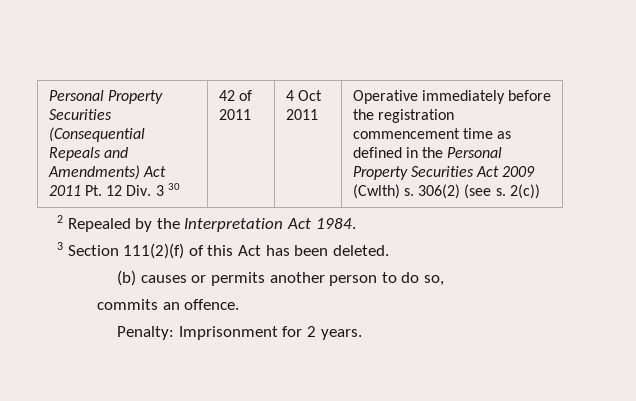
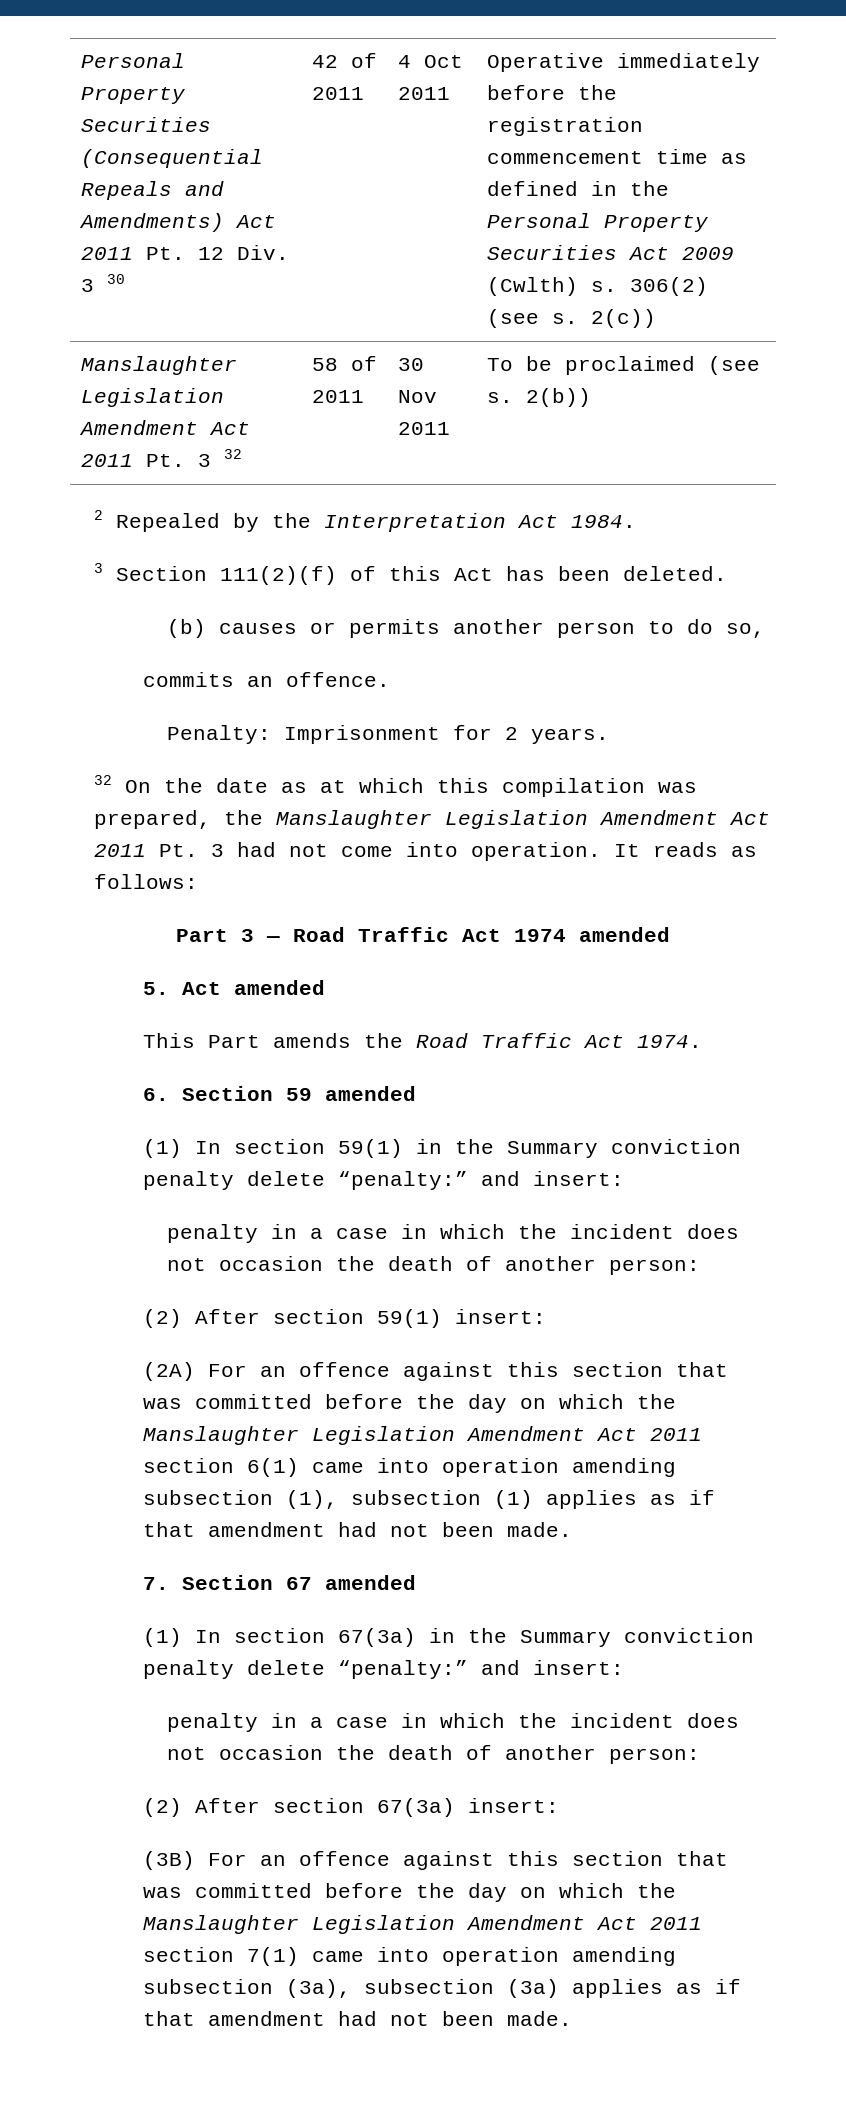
+ Manslaughter Legislation Amendment Act 2011 Pt. 3 32 | 58 of 2011 | 30 Nov 2011 | To be proclaimed (see s. 2(b))
+ 32 On the date as at which this compilation was prepared, the Manslaughter Legislation Amendment Act 2011 Pt. 3 had not come into operation. It reads as follows:
+ Part 3 — Road Traffic Act 1974 amended
+ 5. Act amended
+ This Part amends the Road Traffic Act 1974.
+ 6. Section 59 amended
+ (1) In section 59(1) in the Summary conviction penalty delete “penalty:” and insert:
+ penalty in a case in which the incident does not occasion the death of another person:
+ (2) After section 59(1) insert:
+ (2A) For an offence against this section that was committed before the day on which the Manslaughter Legislation Amendment Act 2011 section 6(1) came into operation amending subsection (1), subsection (1) applies as if that amendment had not been made.
+ 7. Section 67 amended
+ (1) In section 67(3a) in the Summary conviction penalty delete “penalty:” and insert:
+ penalty in a case in which the incident does not occasion the death of another person:
+ (2) After section 67(3a) insert:
+ (3B) For an offence against this section that was committed before the day on which the Manslaughter Legislation Amendment Act 2011 section 7(1) came into operation amending subsection (3a), subsection (3a) applies as if that amendment had not been made.

